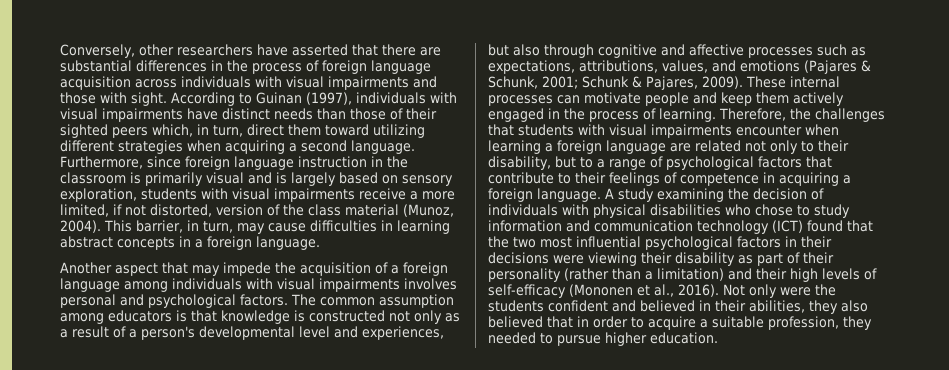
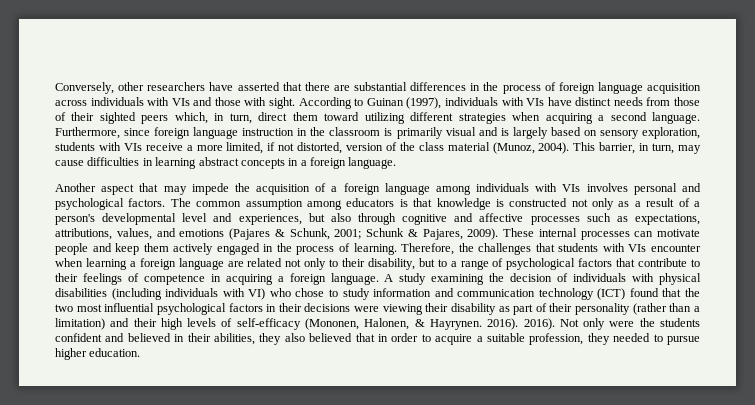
- Conversely, other researchers have asserted that there are substantial differences in the process of foreign language acquisition across individuals with visual impairments and those with sight.
+ Conversely, other researchers have asserted that there are substantial differences in the process of foreign language acquisition across individuals with VIs and those with sight.
- According to Guinan (1997), individuals with visual impairments have distinct needs than those of their sighted peers which, in turn, direct them toward utilizing different strategies when acquiring a second language.
+ According to Guinan (1997), individuals with VIs have distinct needs from those of their sighted peers which, in turn, direct them toward utilizing different strategies when acquiring a second language.
- Furthermore, since foreign language instruction in the classroom is primarily visual and is largely based on sensory exploration, students with visual impairments receive a more limited, if not distorted, version of the class material (Munoz, 2004).
+ Furthermore, since foreign language instruction in the classroom is primarily visual and is largely based on sensory exploration, students with VIs receive a more limited, if not distorted, version of the class material (Munoz, 2004).
- Another aspect that may impede the acquisition of a foreign language among individuals with visual impairments involves personal and psychological factors.
+ Another aspect that may impede the acquisition of a foreign language among individuals with VIs involves personal and psychological factors.
- Therefore, the challenges that students with visual impairments encounter when learning a foreign language are related not only to their disability, but to a range of psychological factors that contribute to their feelings of competence in acquiring a foreign language.
+ Therefore, the challenges that students with VIs encounter when learning a foreign language are related not only to their disability, but to a range of psychological factors that contribute to their feelings of competence in acquiring a foreign language.
- A study examining the decision of individuals with physical disabilities who chose to study information and communication technology (ICT) found that the two most influential psychological factors in their decisions were viewing their disability as part of their personality (rather than a limitation) and their high levels of self-efficacy (Mononen et al., 2016).
+ A study examining the decision of individuals with physical disabilities (including individuals with VI) who chose to study information and communication technology (ICT) found that the two most influential psychological factors in their decisions were viewing their disability as part of their personality (rather than a limitation) and their high levels of self-efficacy (Mononen, Halonen, & Hayrynen. 2016). 2016).

